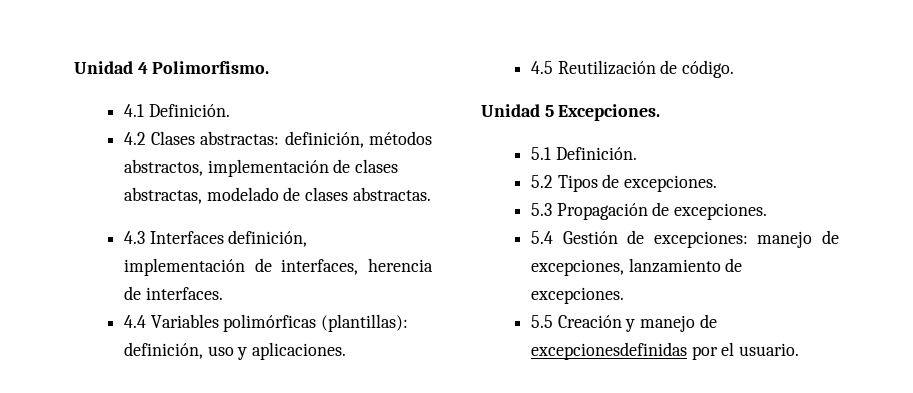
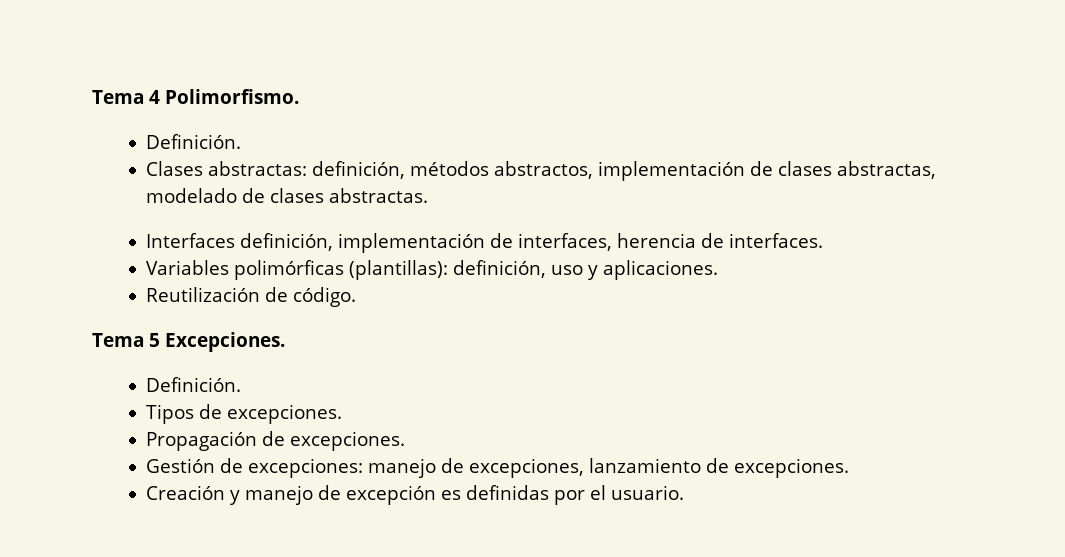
- Unidad 4 Polimorfismo.
- 4.1 Definición.
- 4.2 Clases abstractas: definición, métodos abstractos, implementación de clases abstractas, modelado de clases abstractas.
+ Tema 4 Polimorfismo.
+ Definición.
+ Clases abstractas: definición, métodos abstractos, implementación de clases abstractas, modelado de clases abstractas.
- 4.3 Interfaces definición, implementación de interfaces, herencia de interfaces.
+ Interfaces definición, implementación de interfaces, herencia de interfaces.
- 4.4 Variables polimórficas (plantillas): definición, uso y aplicaciones.
+ Variables polimórficas (plantillas): definición, uso y aplicaciones.
- 4.5 Reutilización de código.
+ Reutilización de código.
- Unidad 5 Excepciones.
- 5.1 Definición.
- 5.2 Tipos de excepciones.
+ Tema 5 Excepciones.
+ Definición.
+ Tipos de excepciones.
- 5.3 Propagación de excepciones.
+ Propagación de excepciones.
- 5.4 Gestión de excepciones: manejo de excepciones, lanzamiento de excepciones.
+ Gestión de excepciones: manejo de excepciones, lanzamiento de excepciones.
- 5.5 Creación y manejo de excepcionesdefinidas por el usuario.
+ Creación y manejo de excepción es definidas por el usuario.

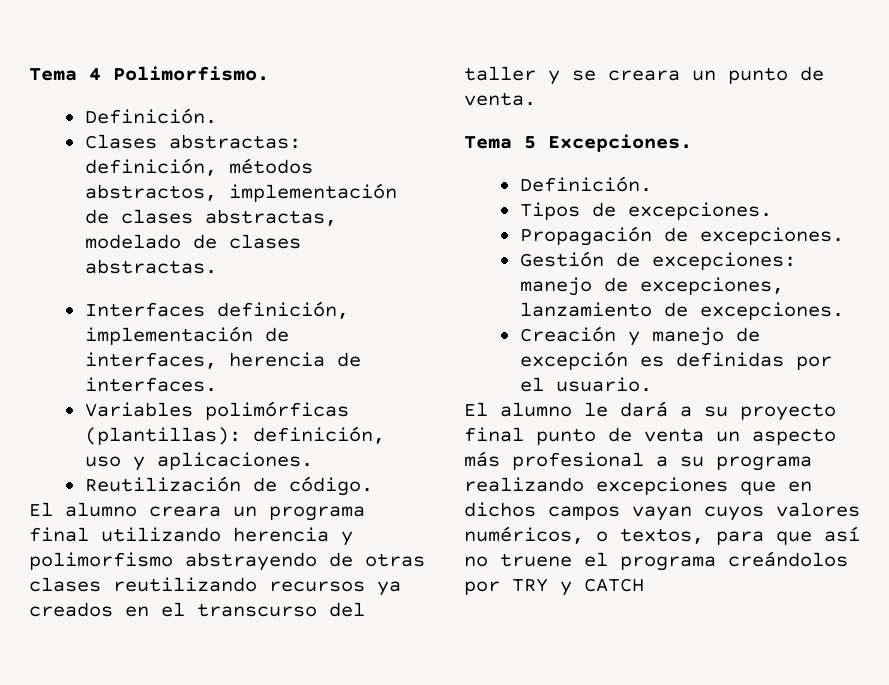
+ El alumno creara un programa final utilizando herencia y polimorfismo abstrayendo de otras clases reutilizando recursos ya creados en el transcurso del taller y se creara un punto de venta.
+ El alumno le dará a su proyecto final punto de venta un aspecto más profesional a su programa realizando excepciones que en dichos campos vayan cuyos valores numéricos, o textos, para que así no truene el programa creándolos por TRY y CATCH

